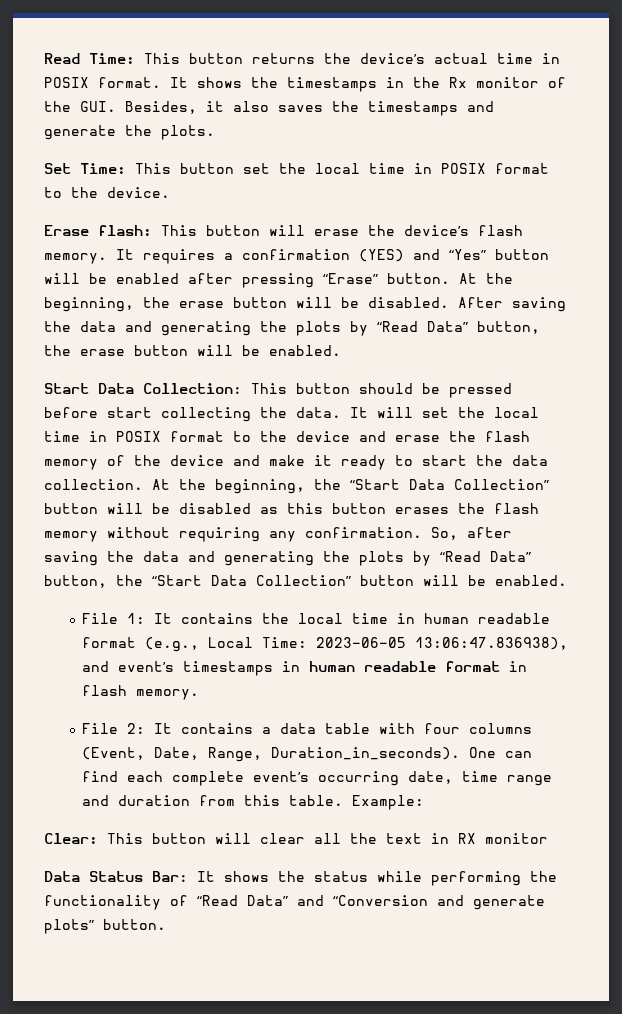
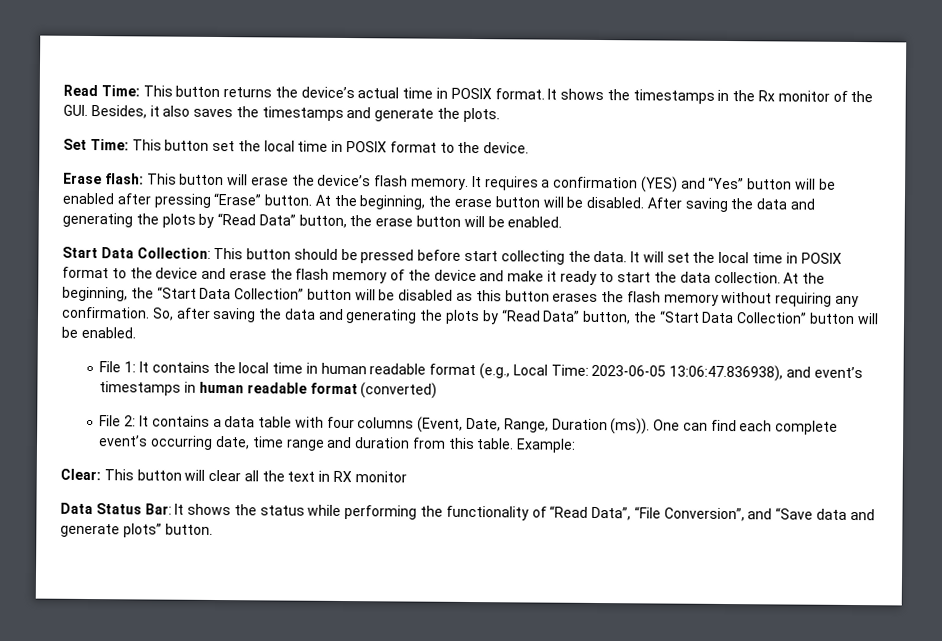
- File 1: It contains the local time in human readable format (e.g., Local Time: 2023-06-05 13:06:47.836938), and event’s timestamps in human readable format in flash memory.
+ File 1: It contains the local time in human readable format (e.g., Local Time: 2023-06-05 13:06:47.836938), and event’s timestamps in human readable format (converted)
- File 2: It contains a data table with four columns (Event, Date, Range, Duration_in_seconds).
+ File 2: It contains a data table with four columns (Event, Date, Range, Duration (ms)).
- Data Status Bar: It shows the status while performing the functionality of “Read Data” and “Conversion and generate plots” button.
+ Data Status Bar: It shows the status while performing the functionality of “Read Data”, “File Conversion”, and “Save data and generate plots” button.

